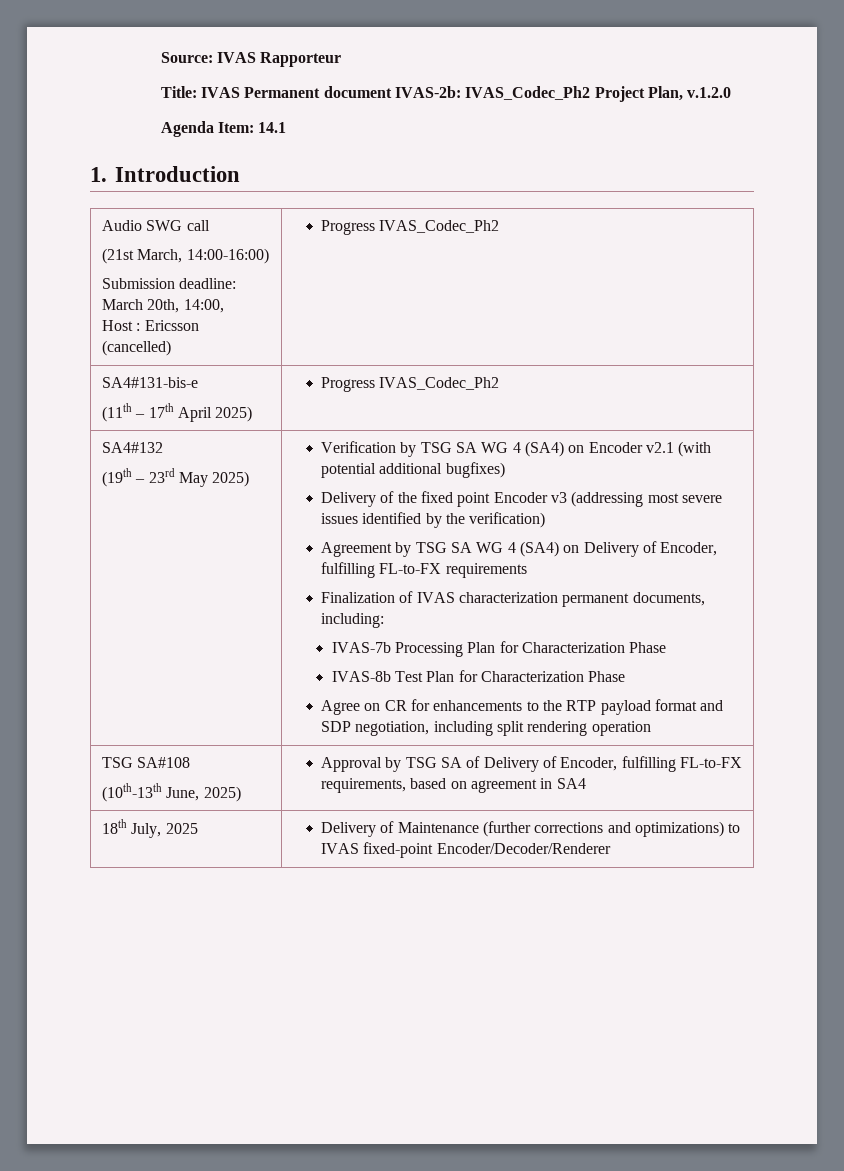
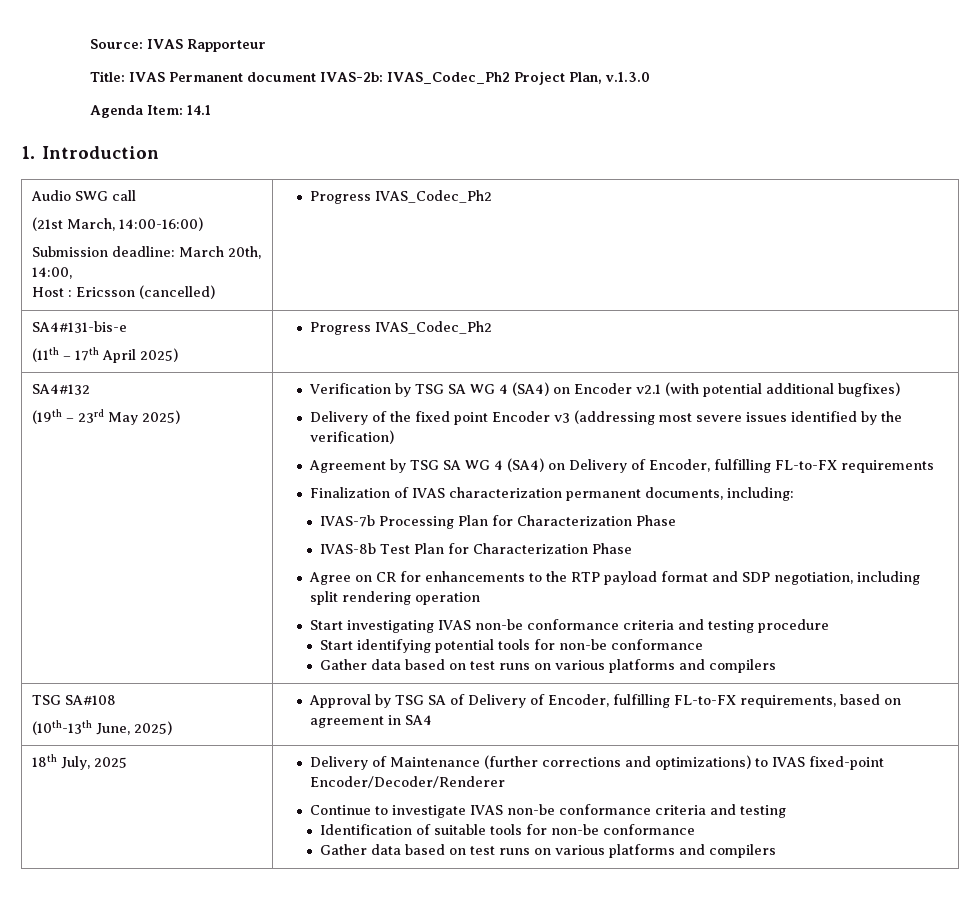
- Title: IVAS Permanent document IVAS-2b: IVAS_Codec_Ph2 Project Plan, v.1.2.0
+ Title: IVAS Permanent document IVAS-2b: IVAS_Codec_Ph2 Project Plan, v.1.3.0
+ Start investigating IVAS non-be conformance criteria and testing procedure
+ Start identifying potential tools for non-be conformance
+ Gather data based on test runs on various platforms and compilers
+ Continue to investigate IVAS non-be conformance criteria and testing
+ Identification of suitable tools for non-be conformance
+ Gather data based on test runs on various platforms and compilers

